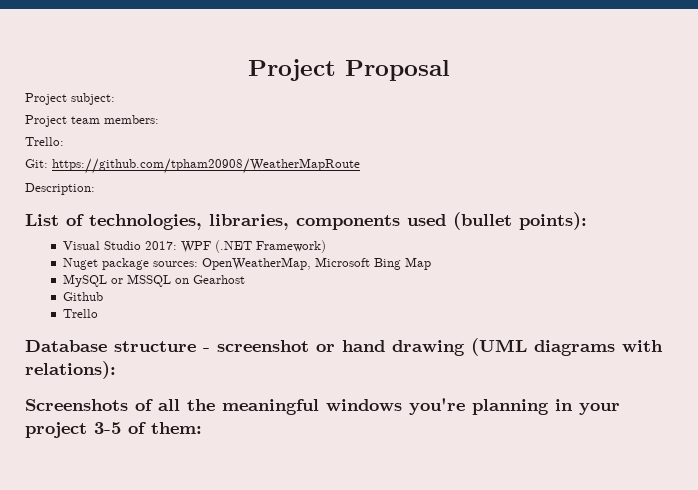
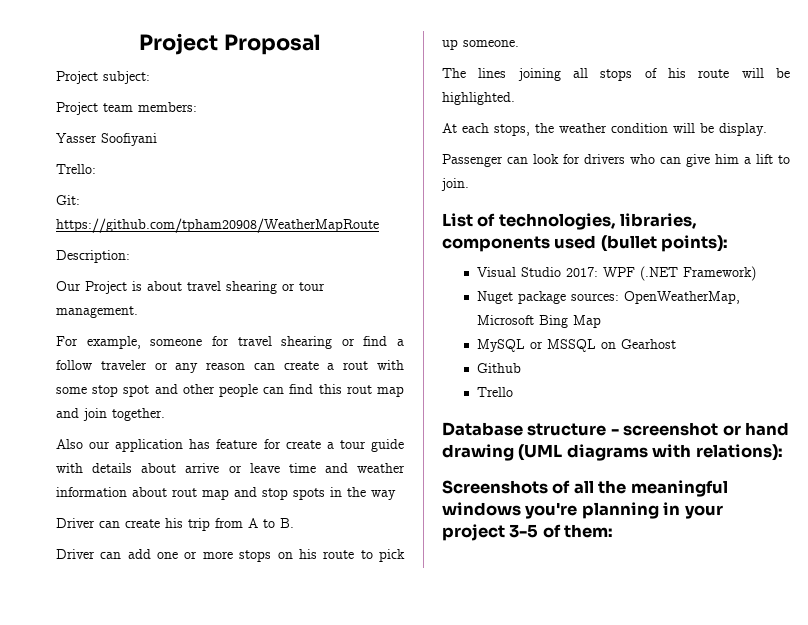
+ Yasser Soofiyani
+ Our Project is about travel shearing or tour management.
+ For example, someone for travel shearing or find a follow traveler or any reason can create a rout with some stop spot and other people can find this rout map and join together.
+ Also our application has feature for create a tour guide with details about arrive or leave time and weather information about rout map and stop spots in the way
+ Driver can create his trip from A to B.
+ Driver can add one or more stops on his route to pick up someone.
+ The lines joining all stops of his route will be highlighted.
+ At each stops, the weather condition will be display.
+ Passenger can look for drivers who can give him a lift to join.

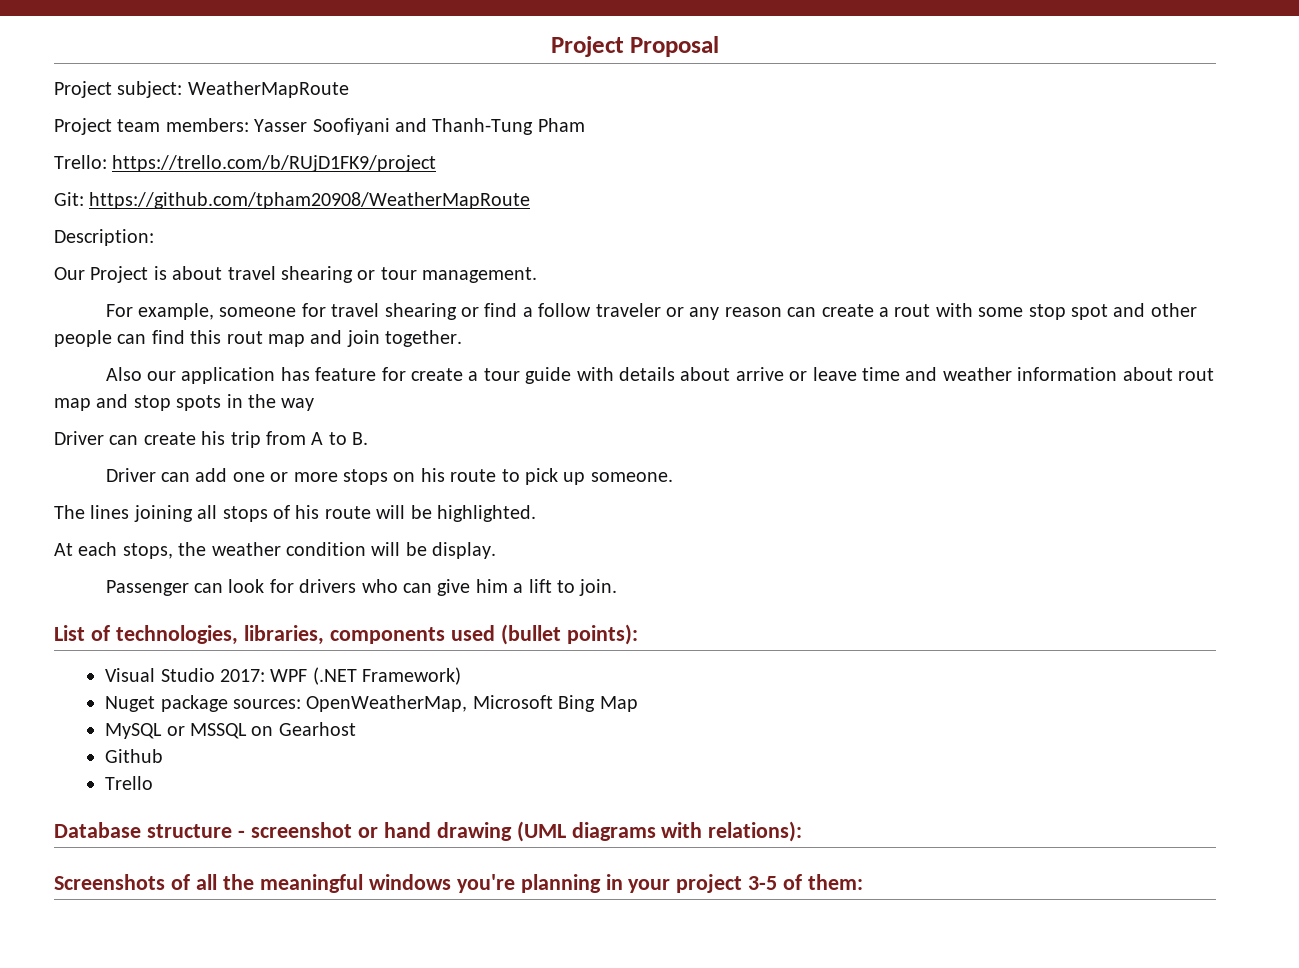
- Project subject:
+ Project subject: WeatherMapRoute
- Project team members:
- Yasser Soofiyani
+ Project team members: Yasser Soofiyani and Thanh-Tung Pham
- Trello:
+ Trello: https://trello.com/b/RUjD1FK9/project

